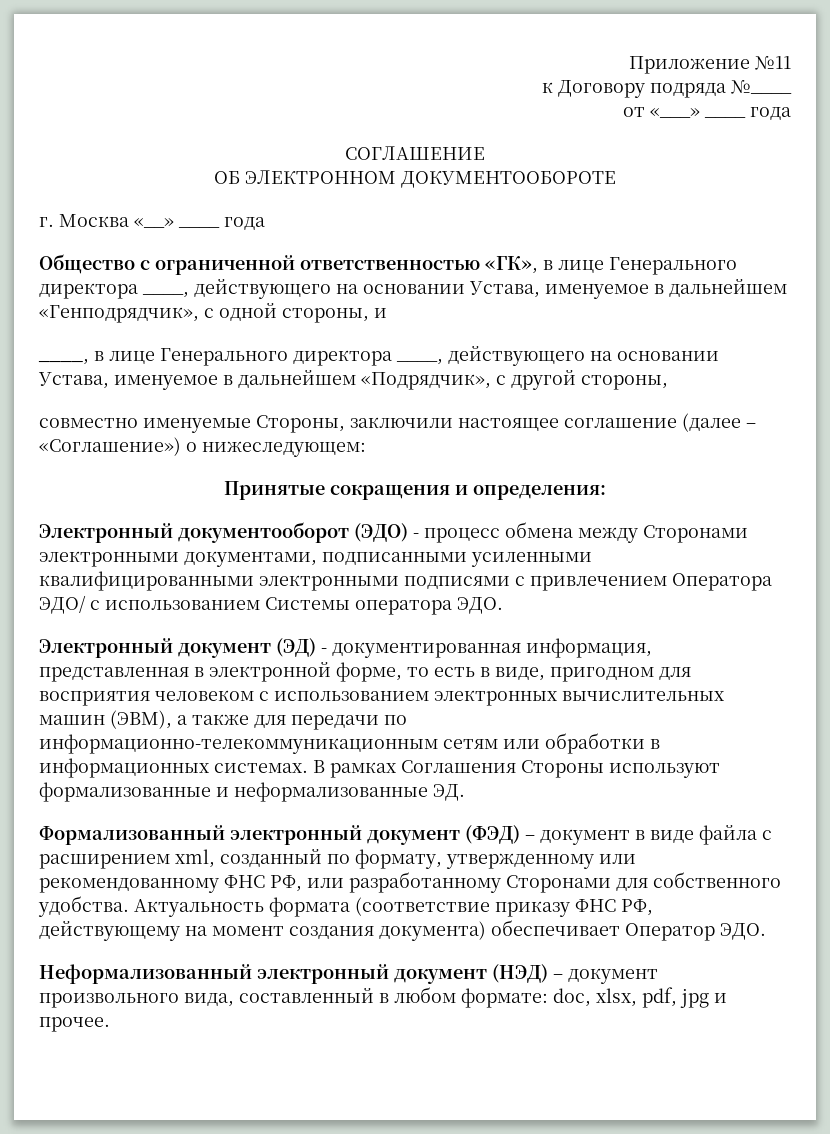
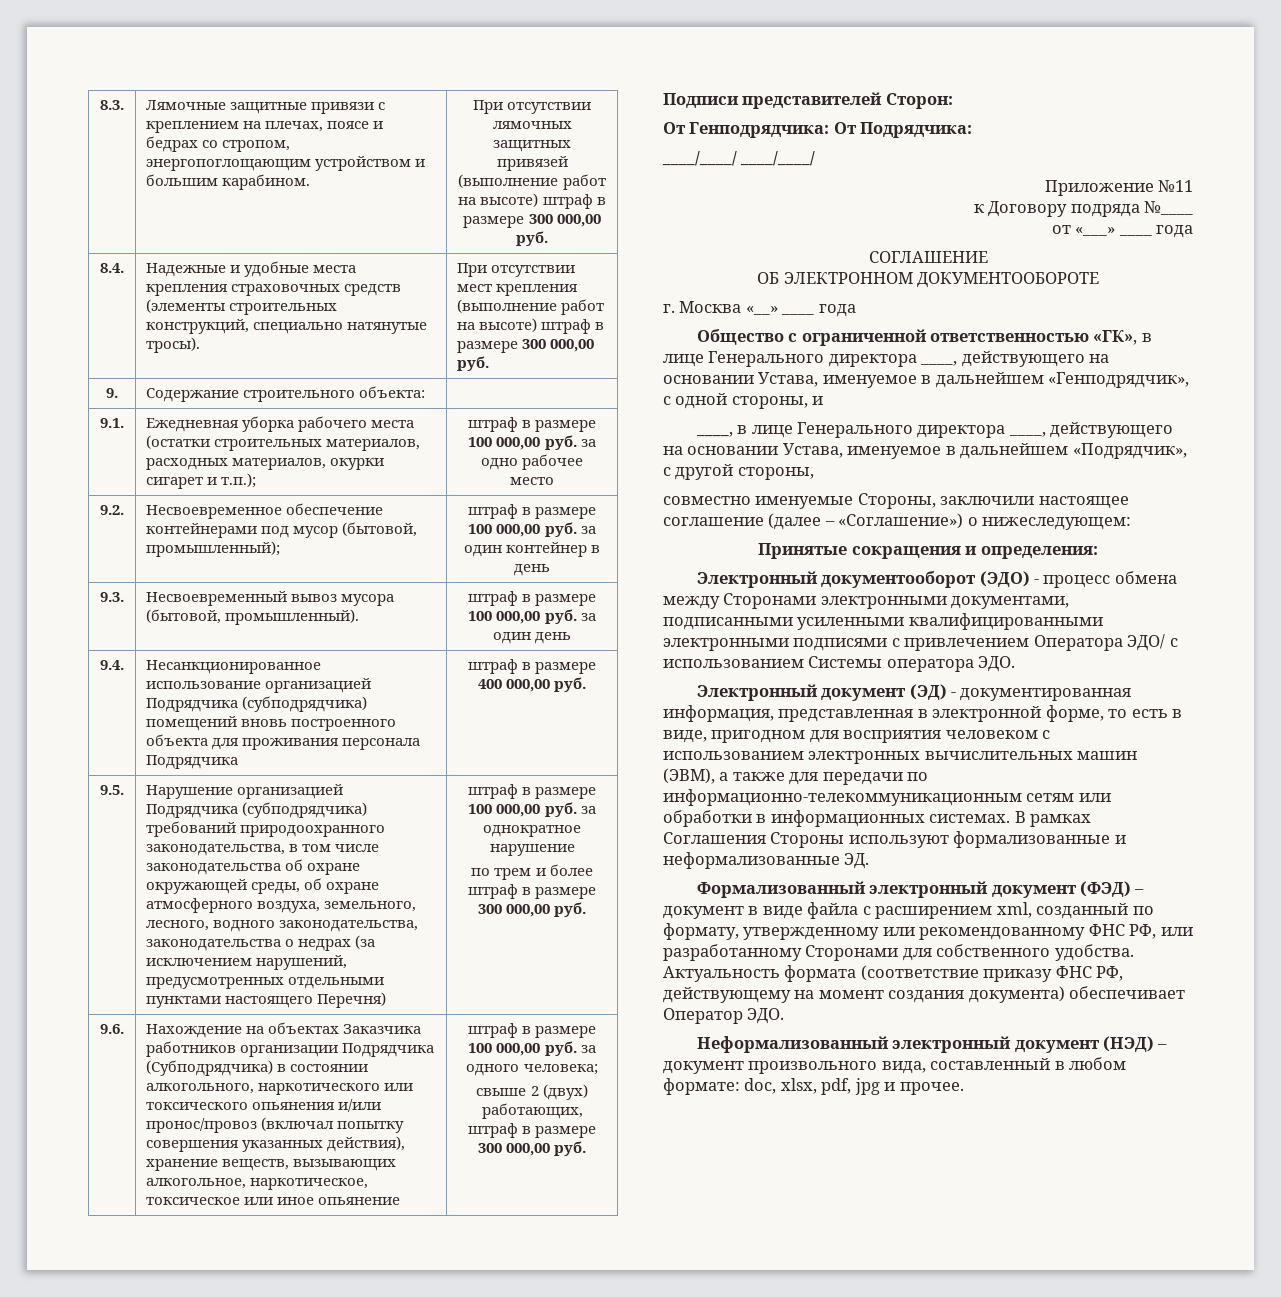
+ 8.3. | Лямочные защитные привязи с креплением на плечах, поясе и бедрах со стропом, энергопоглощающим устройством и большим карабином. | При отсутствии лямочных защитных привязей (выполнение работ на высоте) штраф в размере 300 000,00 руб.
+ 8.4. | Надежные и удобные места крепления страховочных средств (элементы строительных конструкций, специально натянутые тросы). | При отсутствии мест крепления (выполнение работ на высоте) штраф в размере 300 000,00 руб.
+ 9. | Содержание строительного объекта: |
+ 9.1. | Ежедневная уборка рабочего места (остатки строительных материалов, расходных материалов, окурки сигарет и т.п.); | штраф в размере 100 000,00 руб. за одно рабочее место
+ 9.2. | Несвоевременное обеспечение контейнерами под мусор (бытовой, промышленный); | штраф в размере 100 000,00 руб. за один контейнер в день
+ 9.3. | Несвоевременный вывоз мусора (бытовой, промышленный). | штраф в размере 100 000,00 руб. за один день
+ 9.4. | Несанкционированное использование организацией Подрядчика (субподрядчика) помещений вновь построенного объекта для проживания персонала Подрядчика | штраф в размере 400 000,00 руб.
+ 9.5. | Нарушение организацией Подрядчика (субподрядчика) требований природоохранного законодательства, в том числе законодательства об охране окружающей среды, об охране атмосферного воздуха, земельного, лесного, водного законодательства, законодательства о недрах (за исключением нарушений, предусмотренных отдельными пунктами настоящего Перечня) | штраф в размере 100 000,00 руб. за однократное нарушение
+ по трем и более штраф в размере 300 000,00 руб.
+ 9.6. | Нахождение на объектах Заказчика работников организации Подрядчика (Субподрядчика) в состоянии алкогольного, наркотического или токсического опьянения и/или пронос/провоз (включал попытку совершения указанных действия), хранение веществ, вызывающих алкогольное, наркотическое, токсическое или иное опьянение | штраф в размере 100 000,00 руб. за одного человека;
+ свыше 2 (двух) работающих, штраф в размере 300 000,00 руб.
+ Подписи представителей Сторон:
+ От Генподрядчика: От Подрядчика:
+ ____/____/ ____/____/

